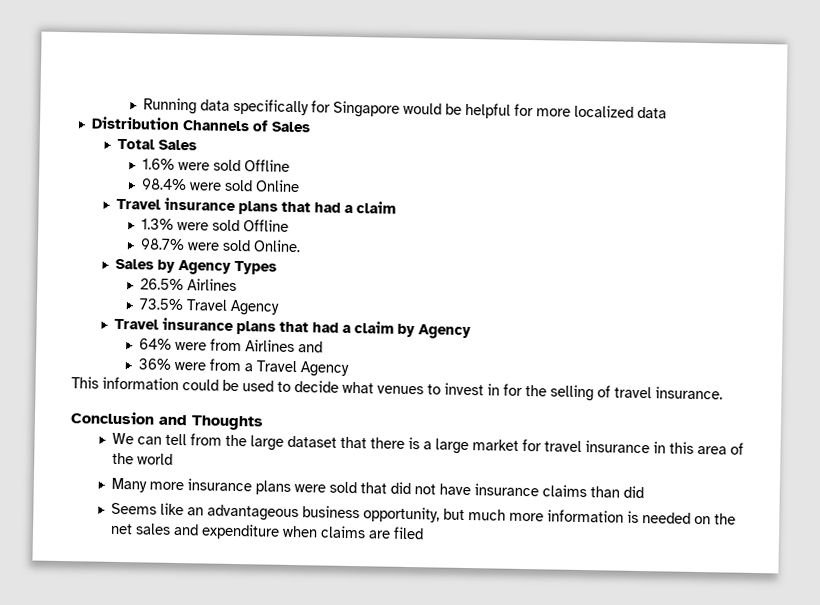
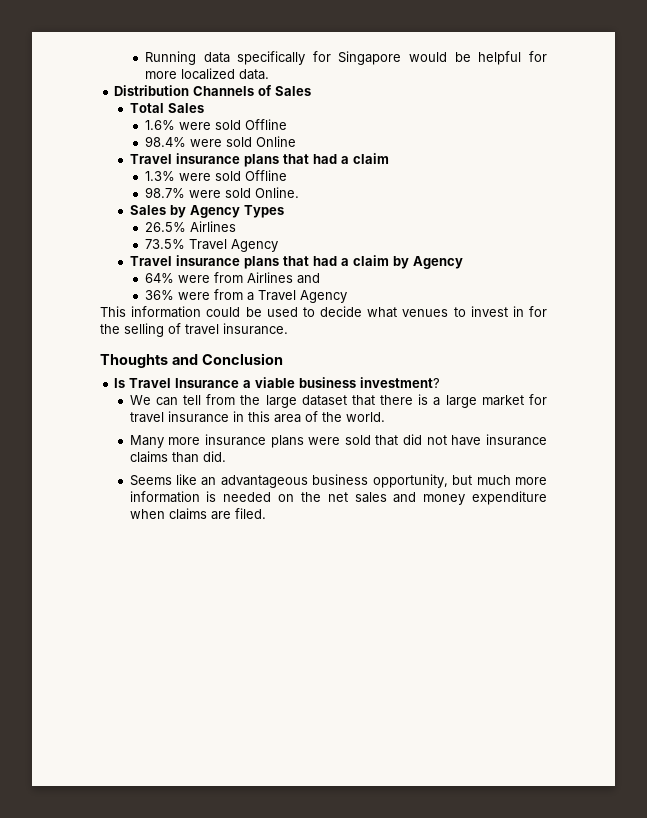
- Running data specifically for Singapore would be helpful for more localized data
+ Running data specifically for Singapore would be helpful for more localized data.
- Conclusion and Thoughts
+ Thoughts and Conclusion
+ Is Travel Insurance a viable business investment?
- We can tell from the large dataset that there is a large market for travel insurance in this area of the world
+ We can tell from the large dataset that there is a large market for travel insurance in this area of the world.
- Many more insurance plans were sold that did not have insurance claims than did
+ Many more insurance plans were sold that did not have insurance claims than did.
- Seems like an advantageous business opportunity, but much more information is needed on the net sales and expenditure when claims are filed
+ Seems like an advantageous business opportunity, but much more information is needed on the net sales and money expenditure when claims are filed.

